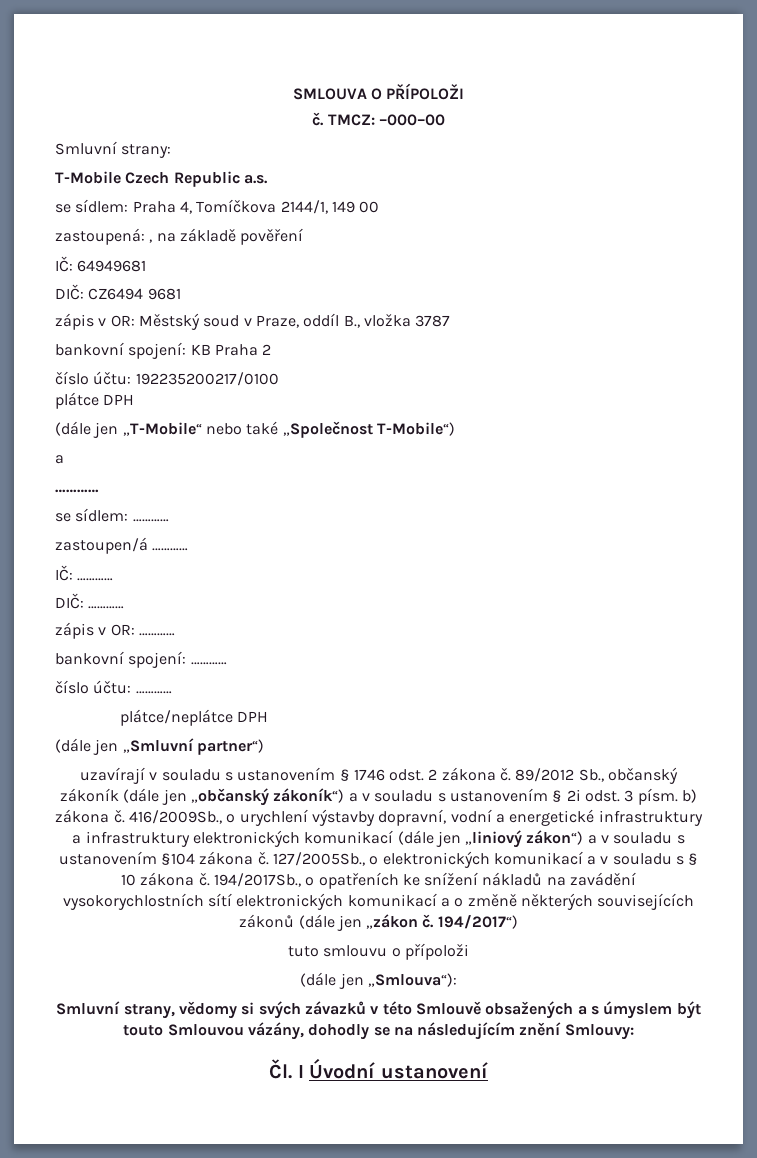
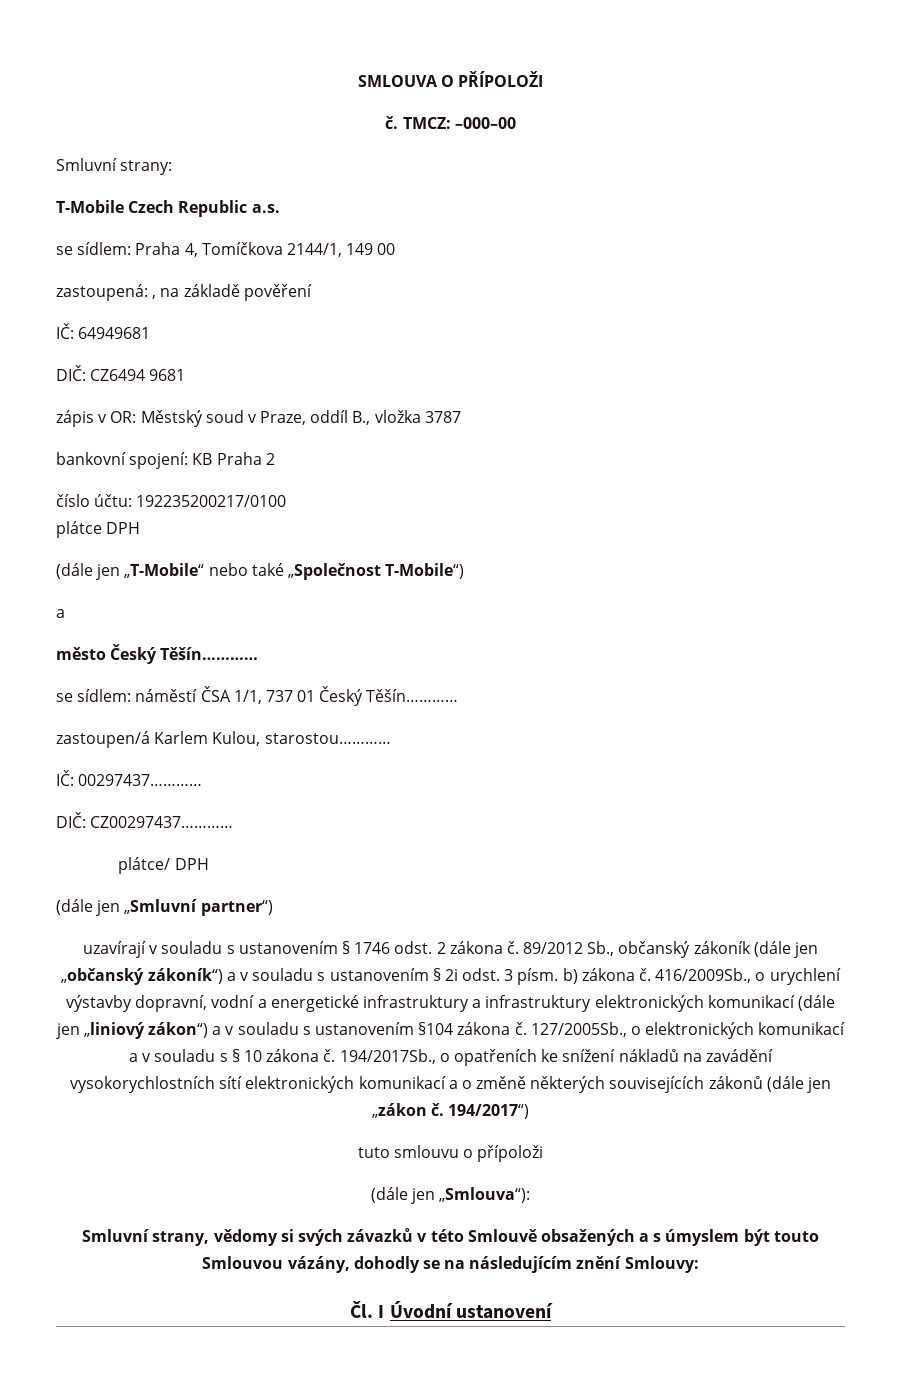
  (dále jen „T-Mobile“ nebo také „Společnost T-Mobile“)
  a
- …………
- se sídlem: …………
- zastoupen/á …………
- IČ: …………
- DIČ: …………
- zápis v OR: …………
- bankovní spojení: …………
- číslo účtu: …………
- plátce/neplátce DPH
+ město Český Těšín…………
+ se sídlem: náměstí ČSA 1/1, 737 01 Český Těšín…………
+ zastoupen/á Karlem Kulou, starostou…………
+ IČ: 00297437…………
+ DIČ: CZ00297437…………
+ plátce/ DPH

